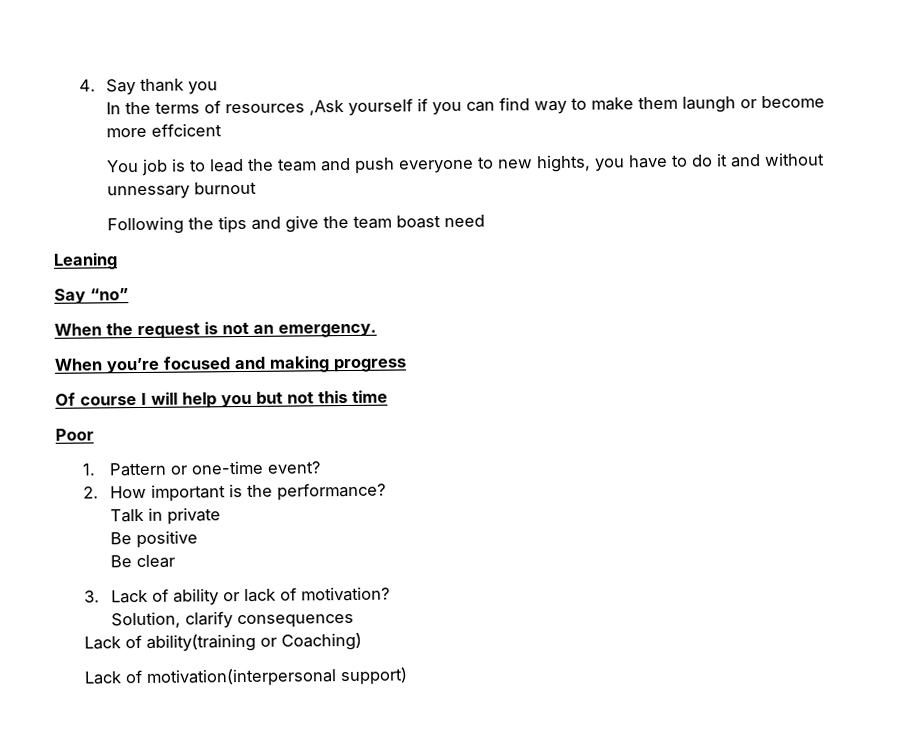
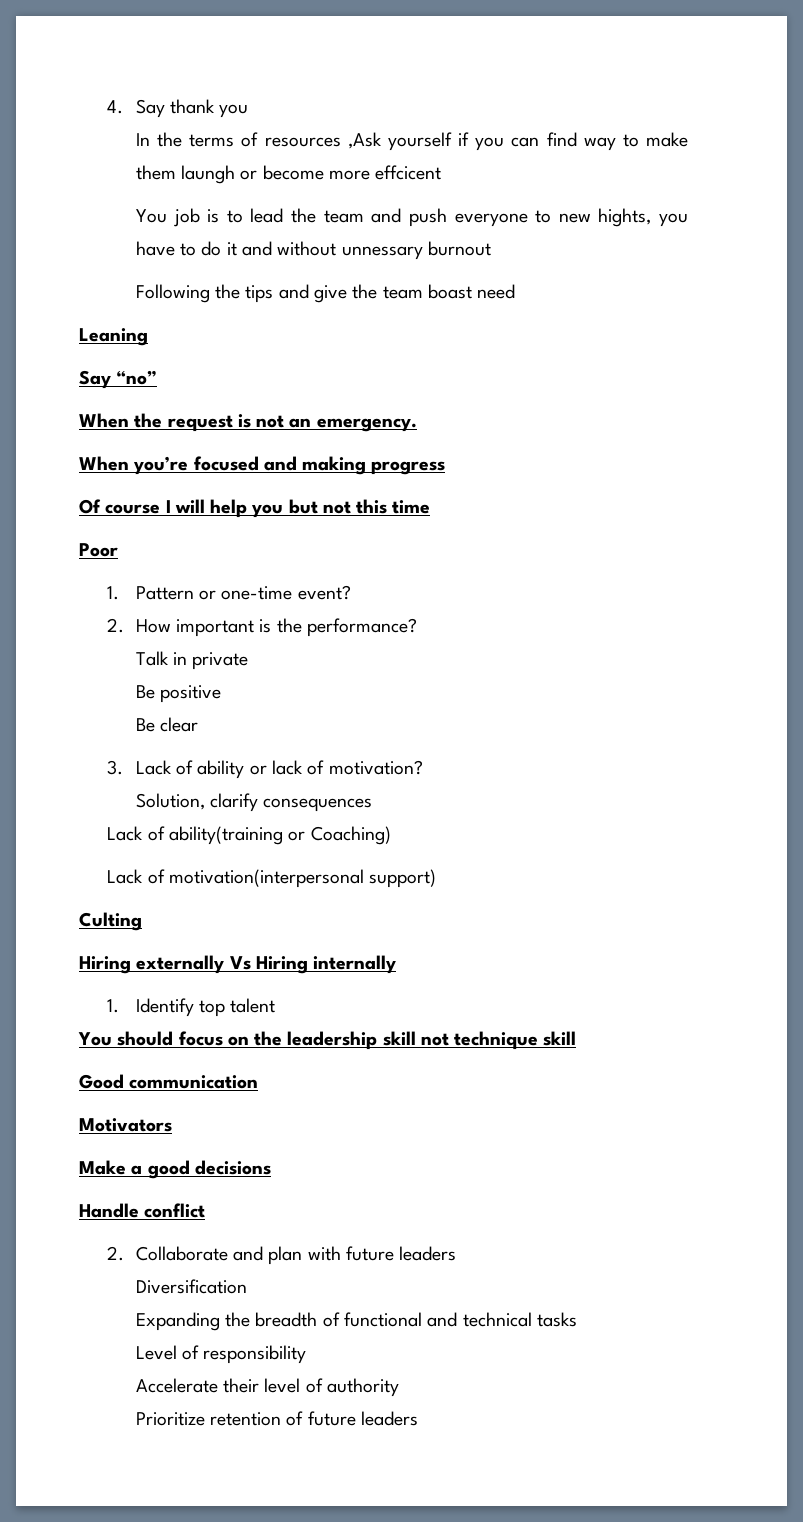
+ Culting
+ Hiring externally Vs Hiring internally
+ 1. Identify top talent
+ You should focus on the leadership skill not technique skill
+ Good communication
+ Motivators
+ Make a good decisions
+ Handle conflict
+ 2. Collaborate and plan with future leaders
+ Diversification
+ Expanding the breadth of functional and technical tasks
+ Level of responsibility
+ Accelerate their level of authority
+ Prioritize retention of future leaders

